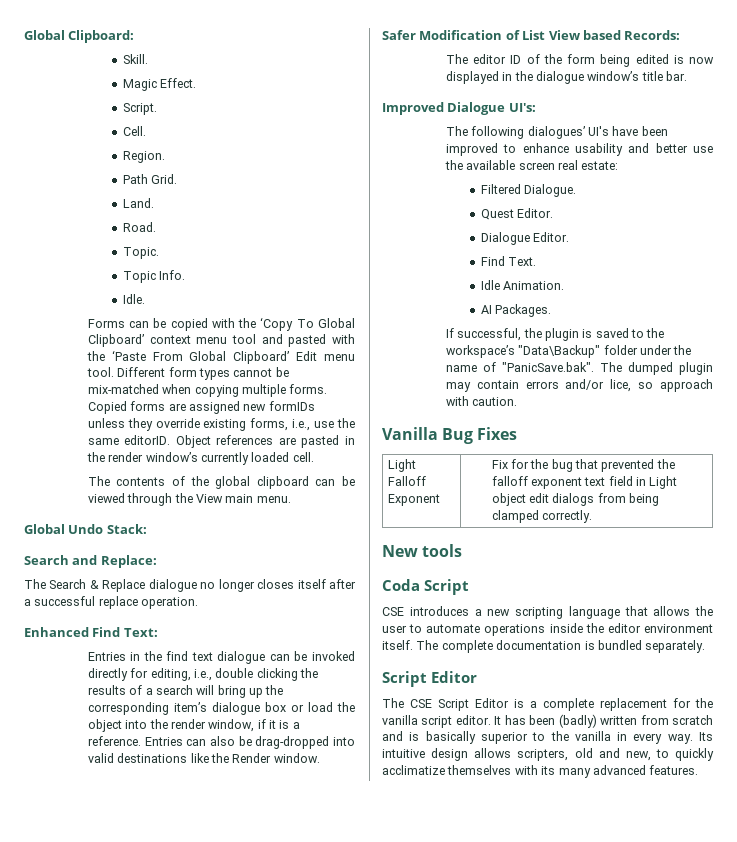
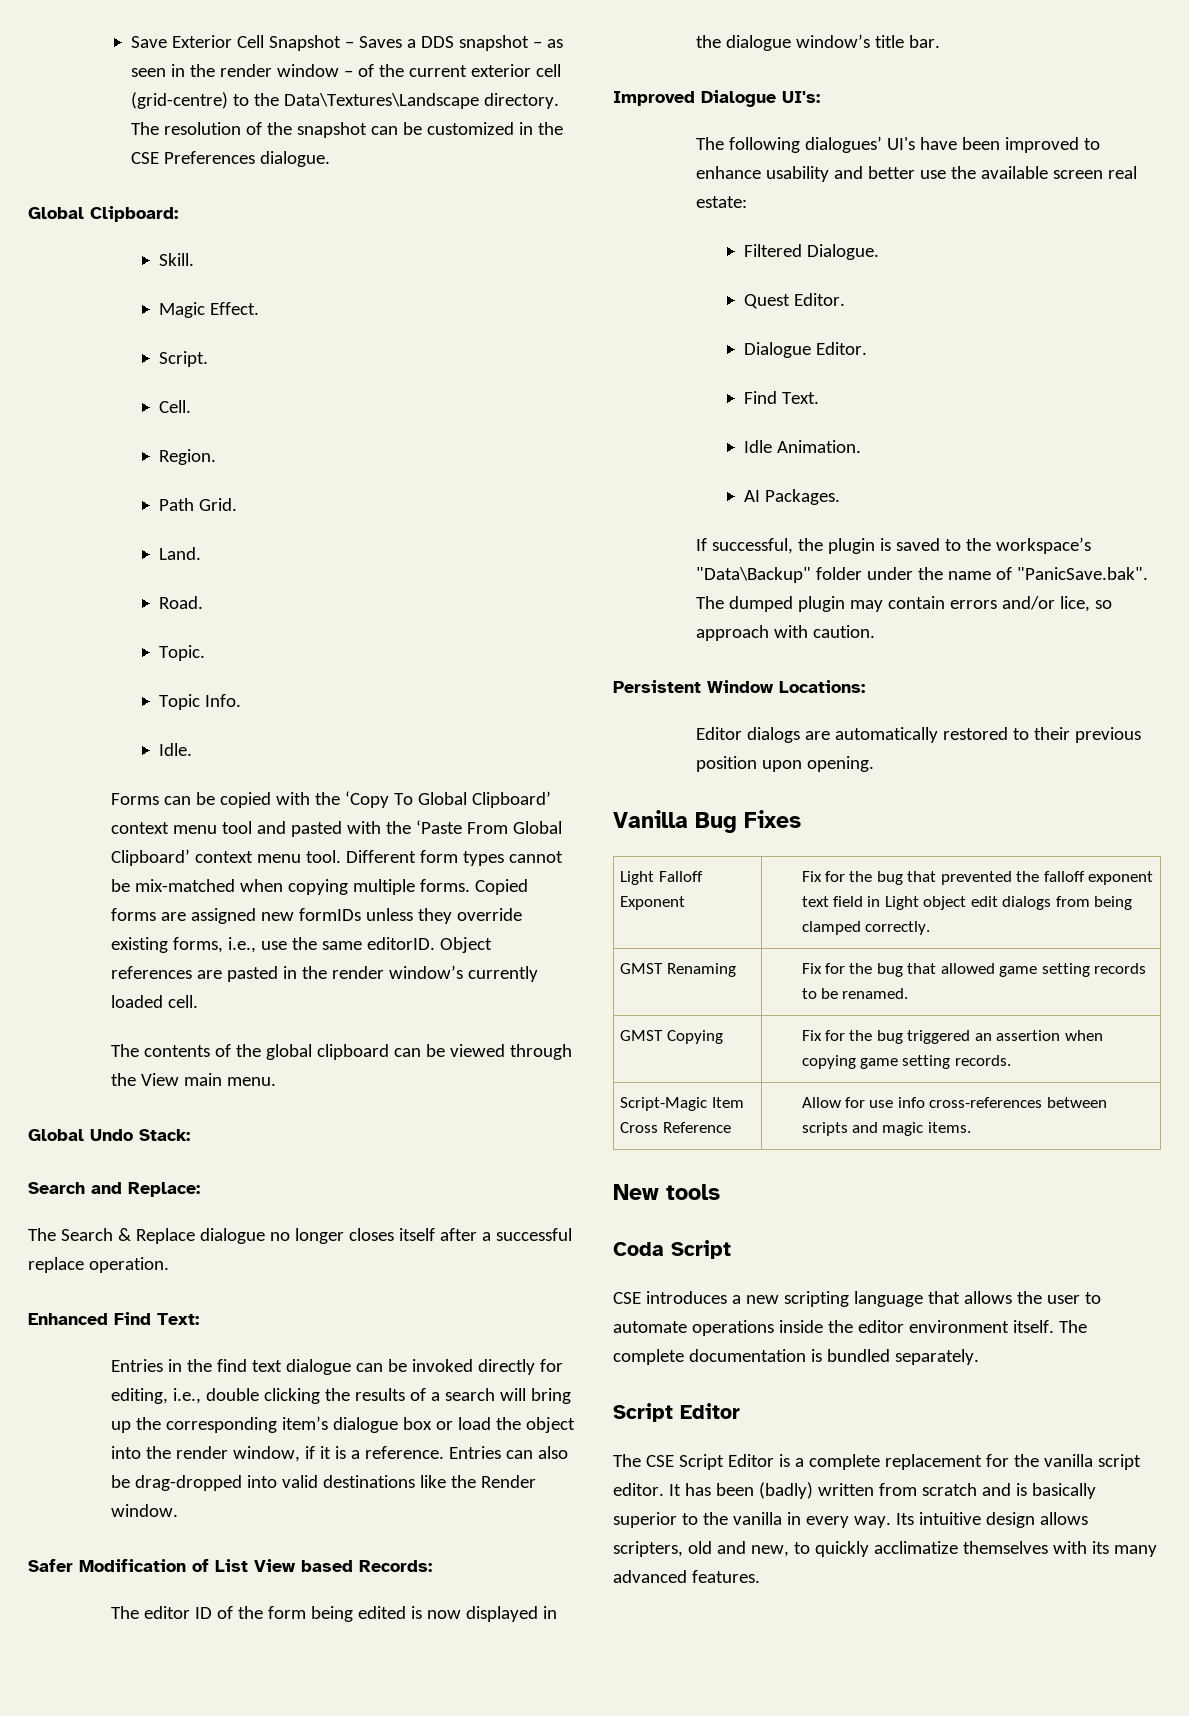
+ Save Exterior Cell Snapshot – Saves a DDS snapshot – as seen in the render window – of the current exterior cell (grid-centre) to the Data\Textures\Landscape directory. The resolution of the snapshot can be customized in the CSE Preferences dialogue.
- Forms can be copied with the ‘Copy To Global Clipboard’ context menu tool and pasted with the ‘Paste From Global Clipboard’ Edit menu tool.
+ Forms can be copied with the ‘Copy To Global Clipboard’ context menu tool and pasted with the ‘Paste From Global Clipboard’ context menu tool.
+ Persistent Window Locations:
+ Editor dialogs are automatically restored to their previous position upon opening.
+ GMST Renaming | Fix for the bug that allowed game setting records to be renamed.
+ GMST Copying | Fix for the bug triggered an assertion when copying game setting records.
+ Script-Magic Item Cross Reference | Allow for use info cross-references between scripts and magic items.

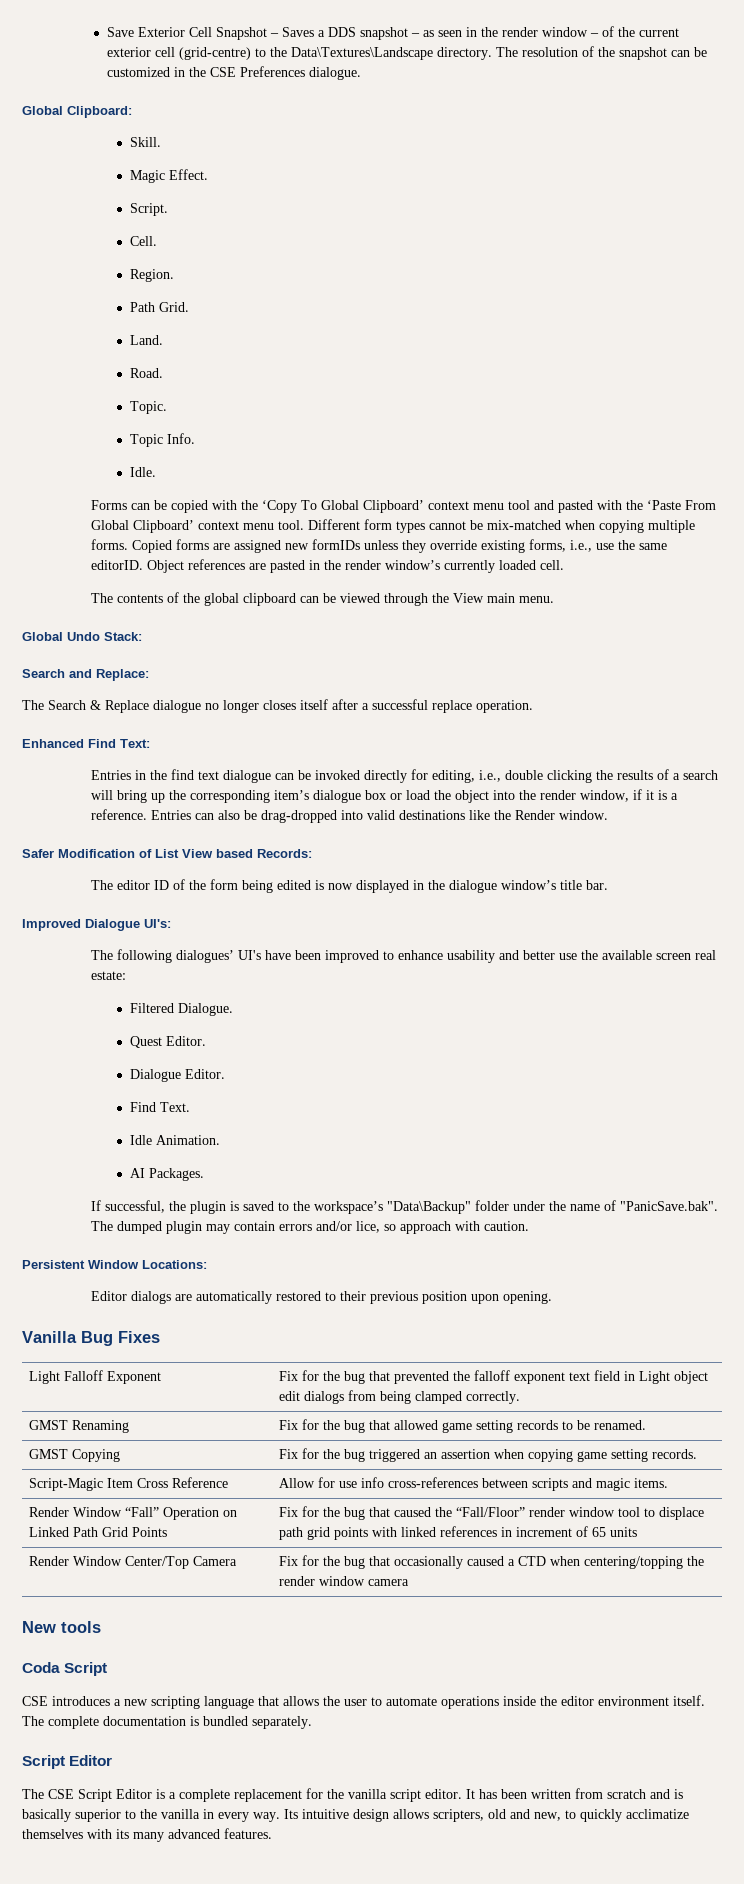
+ Render Window “Fall” Operation on Linked Path Grid Points | Fix for the bug that caused the “Fall/Floor” render window tool to displace path grid points with linked references in increment of 65 units
+ Render Window Center/Top Camera | Fix for the bug that occasionally caused a CTD when centering/topping the render window camera
- It has been (badly) written from scratch and is basically superior to the vanilla in every way.
+ It has been written from scratch and is basically superior to the vanilla in every way.

